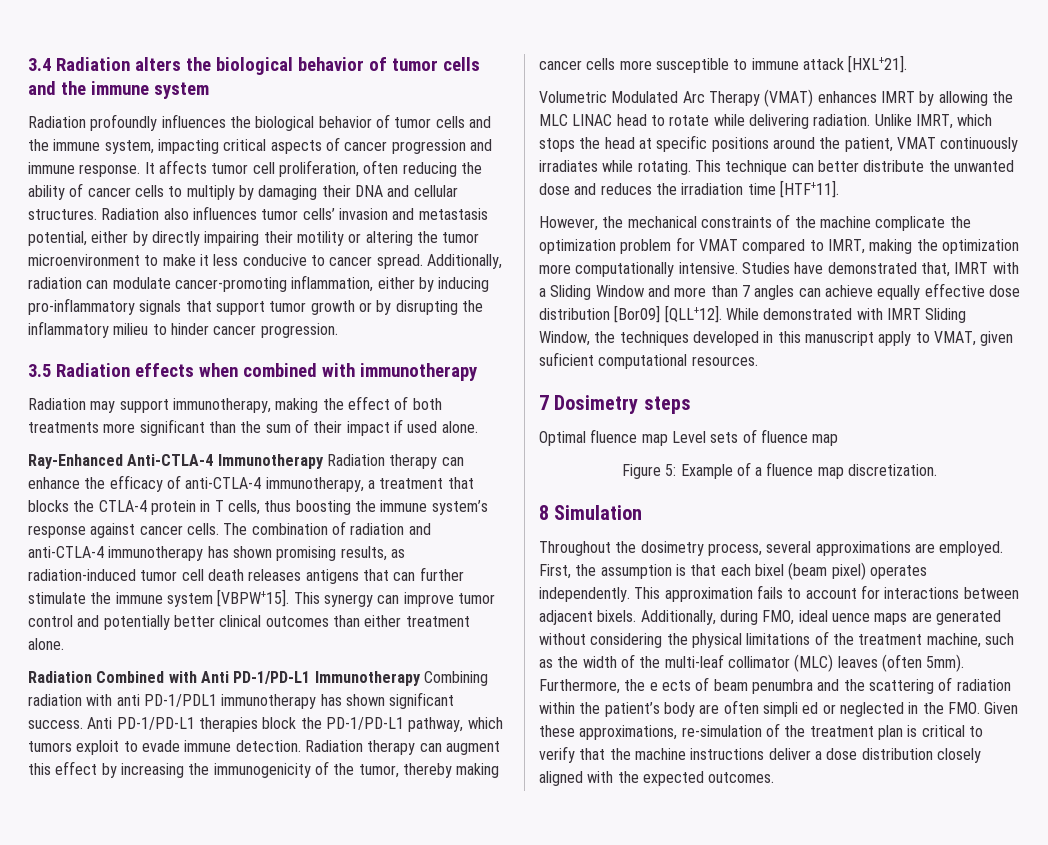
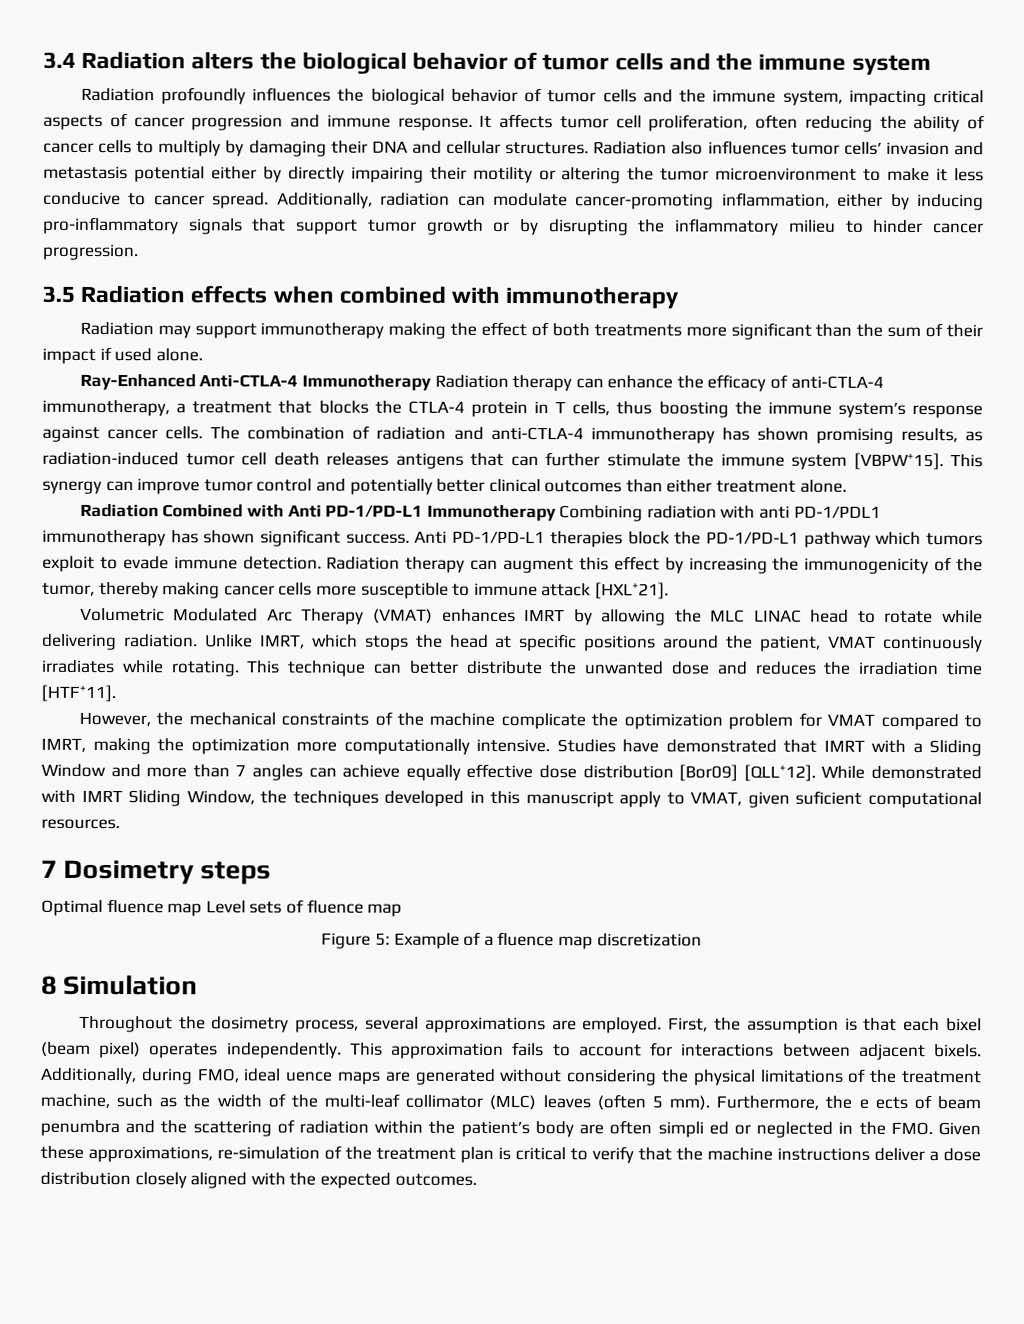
- Radiation also influences tumor cells’ invasion and metastasis potential, either by directly impairing their motility or altering the tumor microenvironment to make it less conducive to cancer spread.
+ Radiation also influences tumor cells’ invasion and metastasis potential either by directly impairing their motility or altering the tumor microenvironment to make it less conducive to cancer spread.
- Radiation may support immunotherapy, making the effect of both treatments more significant than the sum of their impact if used alone.
+ Radiation may support immunotherapy making the effect of both treatments more significant than the sum of their impact if used alone.
- Anti PD-1/PD-L1 therapies block the PD-1/PD-L1 pathway, which tumors exploit to evade immune detection.
+ Anti PD-1/PD-L1 therapies block the PD-1/PD-L1 pathway which tumors exploit to evade immune detection.
- Studies have demonstrated that, IMRT with a Sliding Window and more than 7 angles can achieve equally effective dose distribution [Bor09] [QLL+12].
+ Studies have demonstrated that IMRT with a Sliding Window and more than 7 angles can achieve equally effective dose distribution [Bor09] [QLL+12].
- Figure 5: Example of a fluence map discretization.
+ Figure 5: Example of a fluence map discretization
- Additionally, during FMO, ideal uence maps are generated without considering the physical limitations of the treatment machine, such as the width of the multi-leaf collimator (MLC) leaves (often 5mm).
+ Additionally, during FMO, ideal uence maps are generated without considering the physical limitations of the treatment machine, such as the width of the multi-leaf collimator (MLC) leaves (often 5 mm).

